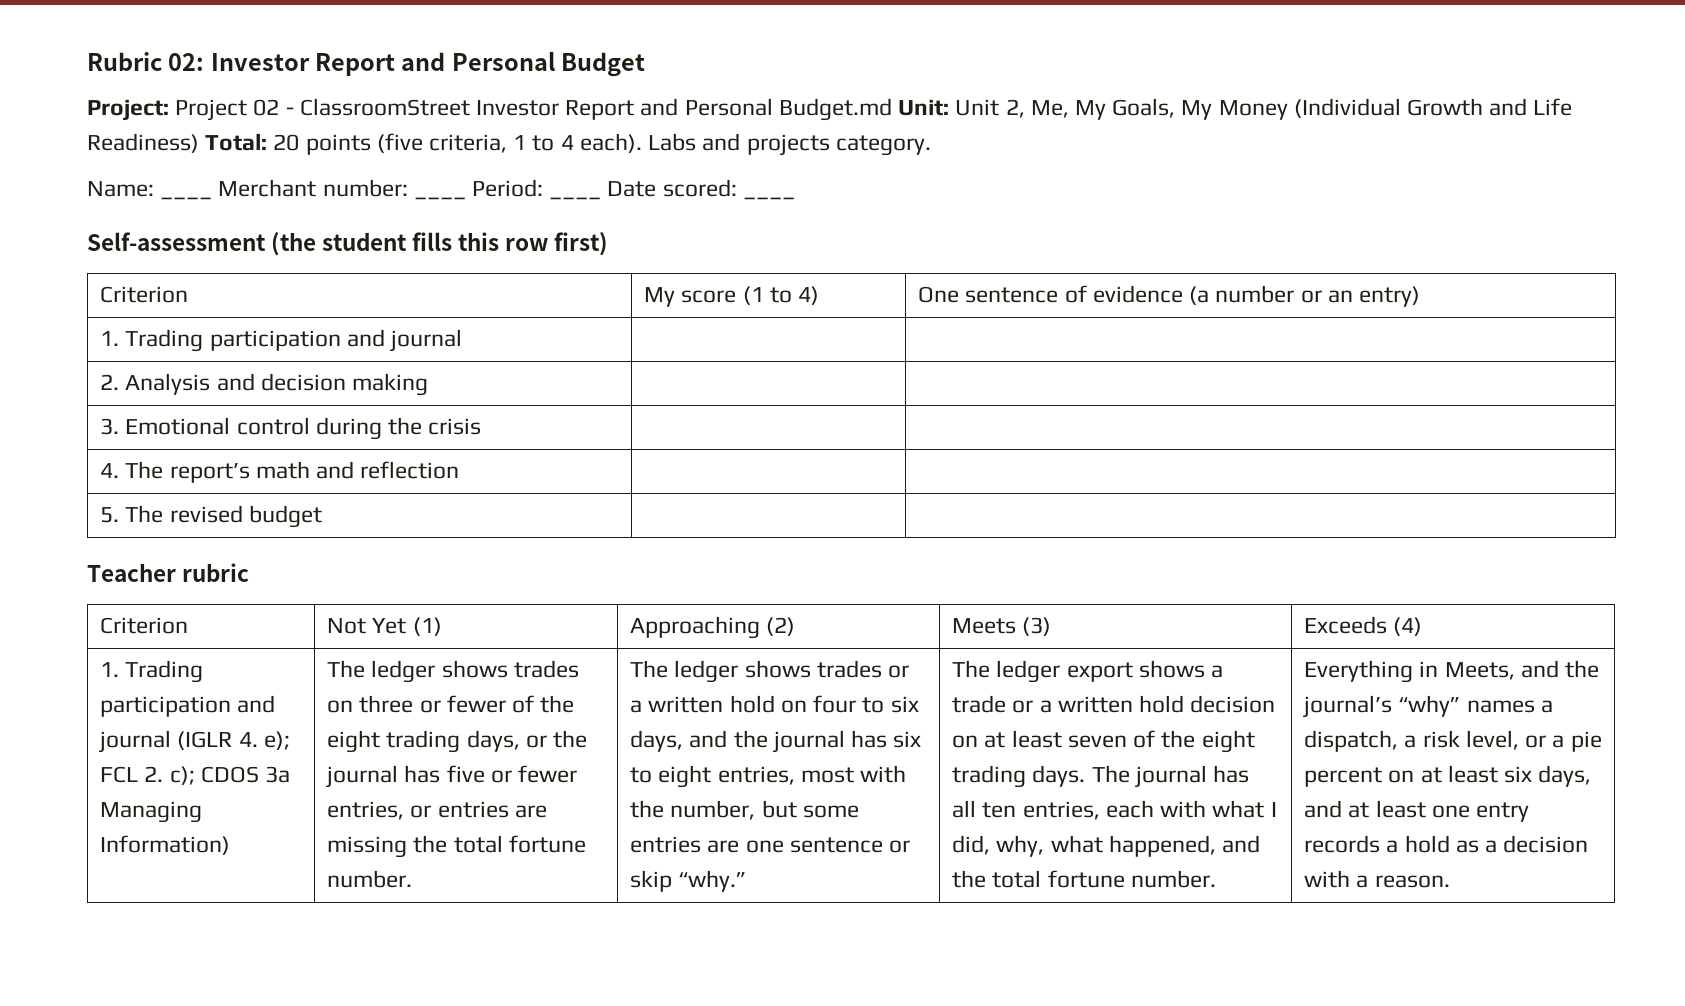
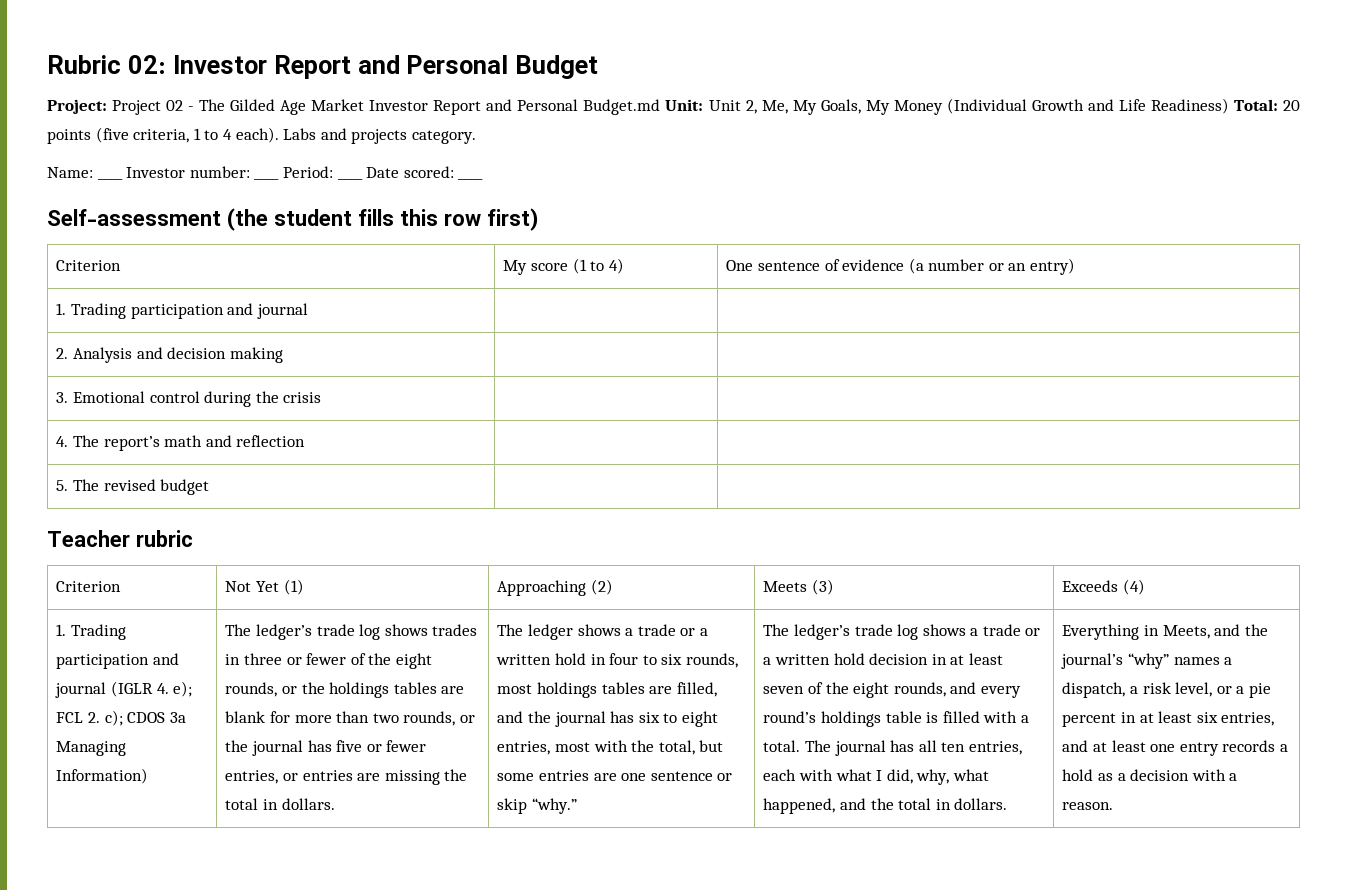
- Project: Project 02 - ClassroomStreet Investor Report and Personal Budget.md Unit: Unit 2, Me, My Goals, My Money (Individual Growth and Life Readiness) Total: 20 points (five criteria, 1 to 4 each).
+ Project: Project 02 - The Gilded Age Market Investor Report and Personal Budget.md Unit: Unit 2, Me, My Goals, My Money (Individual Growth and Life Readiness) Total: 20 points (five criteria, 1 to 4 each).
- Name: ____ Merchant number: ____ Period: ____ Date scored: ____
+ Name: ____ Investor number: ____ Period: ____ Date scored: ____
- The ledger shows trades on three or fewer of the eight trading days, or the journal has five or fewer entries, or entries are missing the total fortune number. | The ledger shows trades or a written hold on four to six days, and the journal has six to eight entries, most with the number, but some entries are one sentence or skip “why.”
+ The ledger’s trade log shows trades in three or fewer of the eight rounds, or the holdings tables are blank for more than two rounds, or the journal has five or fewer entries, or entries are missing the total in dollars. | The ledger shows a trade or a written hold in four to six rounds, most holdings tables are filled, and the journal has six to eight entries, most with the total, but some entries are one sentence or skip “why.”
- The ledger export shows a trade or a written hold decision on at least seven of the eight trading days.
+ The ledger’s trade log shows a trade or a written hold decision in at least seven of the eight rounds, and every round’s holdings table is filled with a total.
- The journal has all ten entries, each with what I did, why, what happened, and the total fortune number.
+ The journal has all ten entries, each with what I did, why, what happened, and the total in dollars.
- Everything in Meets, and the journal’s “why” names a dispatch, a risk level, or a pie percent on at least six days, and at least one entry records a hold as a decision with a reason.
+ Everything in Meets, and the journal’s “why” names a dispatch, a risk level, or a pie percent in at least six entries, and at least one entry records a hold as a decision with a reason.

